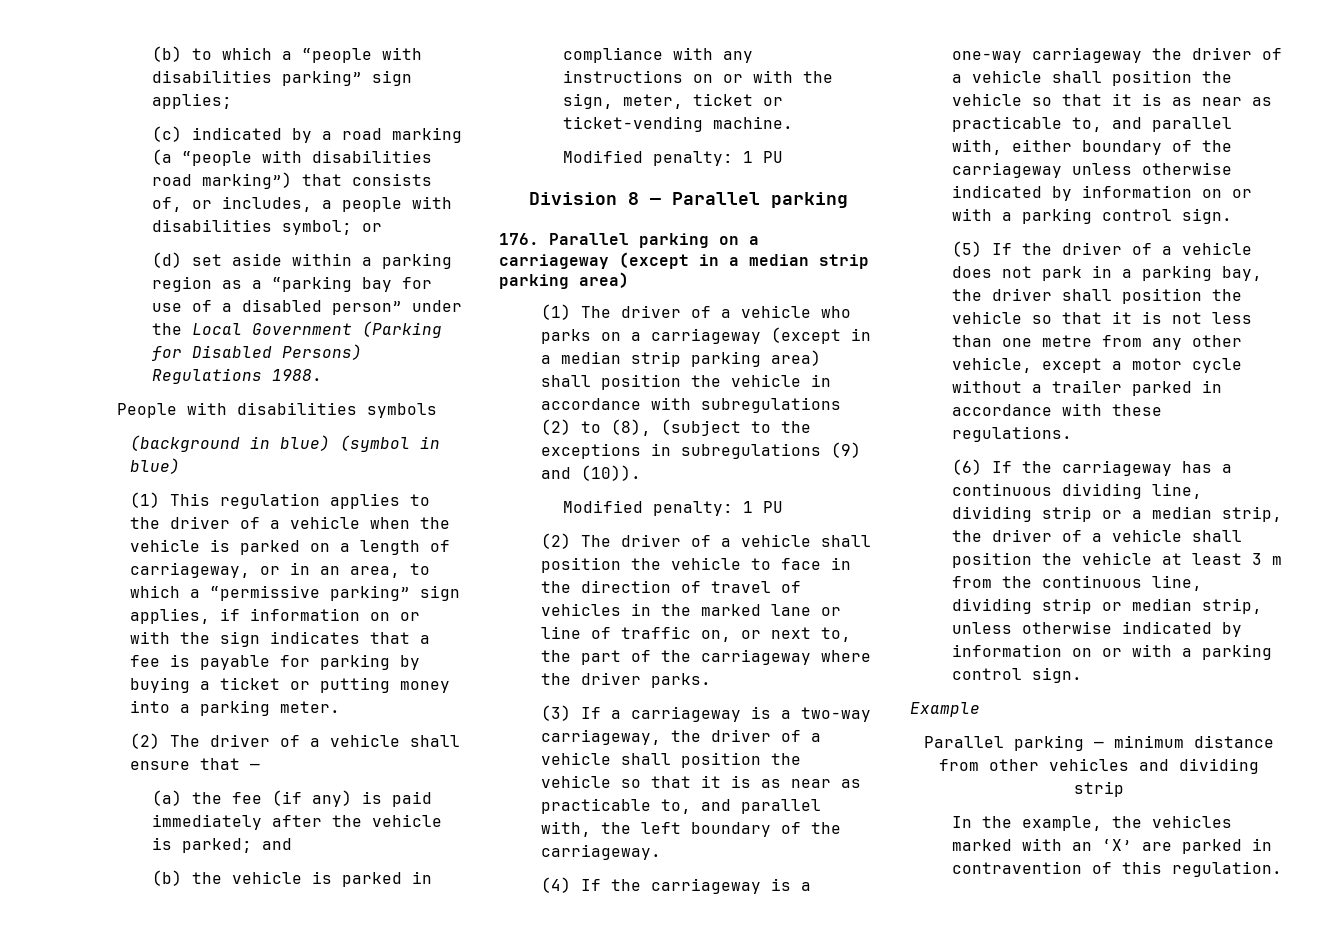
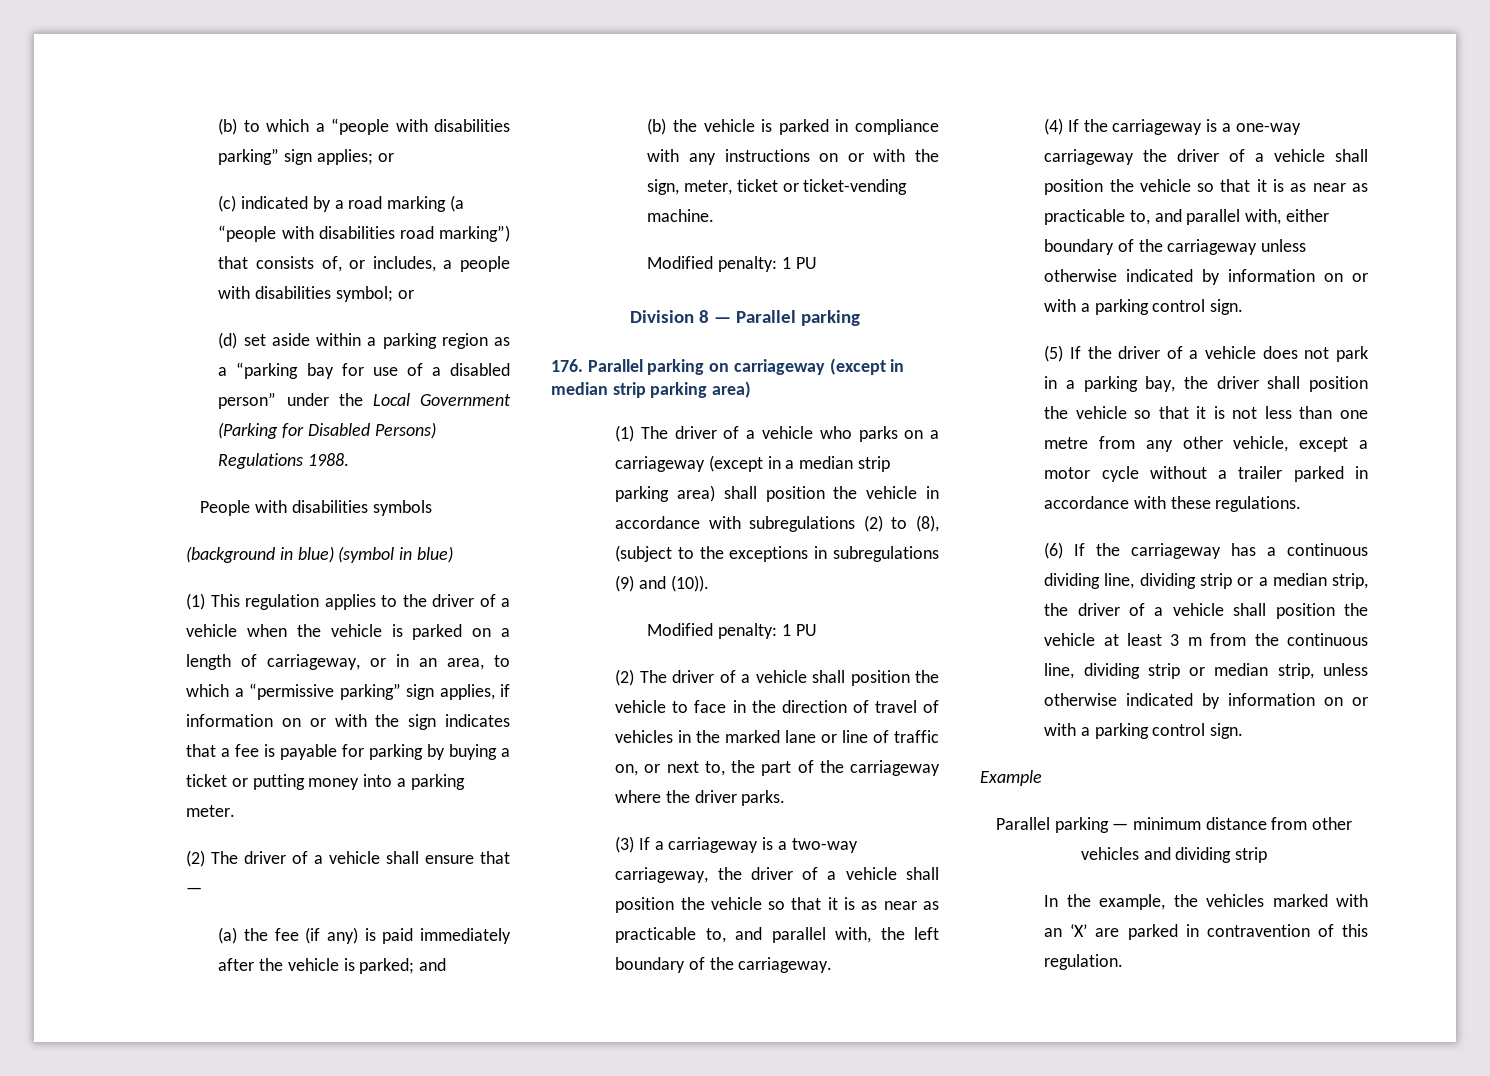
- (b) to which a “people with disabilities parking” sign applies;
+ (b) to which a “people with disabilities parking” sign applies; or
- 176. Parallel parking on a carriageway (except in a median strip parking area)
+ 176. Parallel parking on carriageway (except in median strip parking area)

